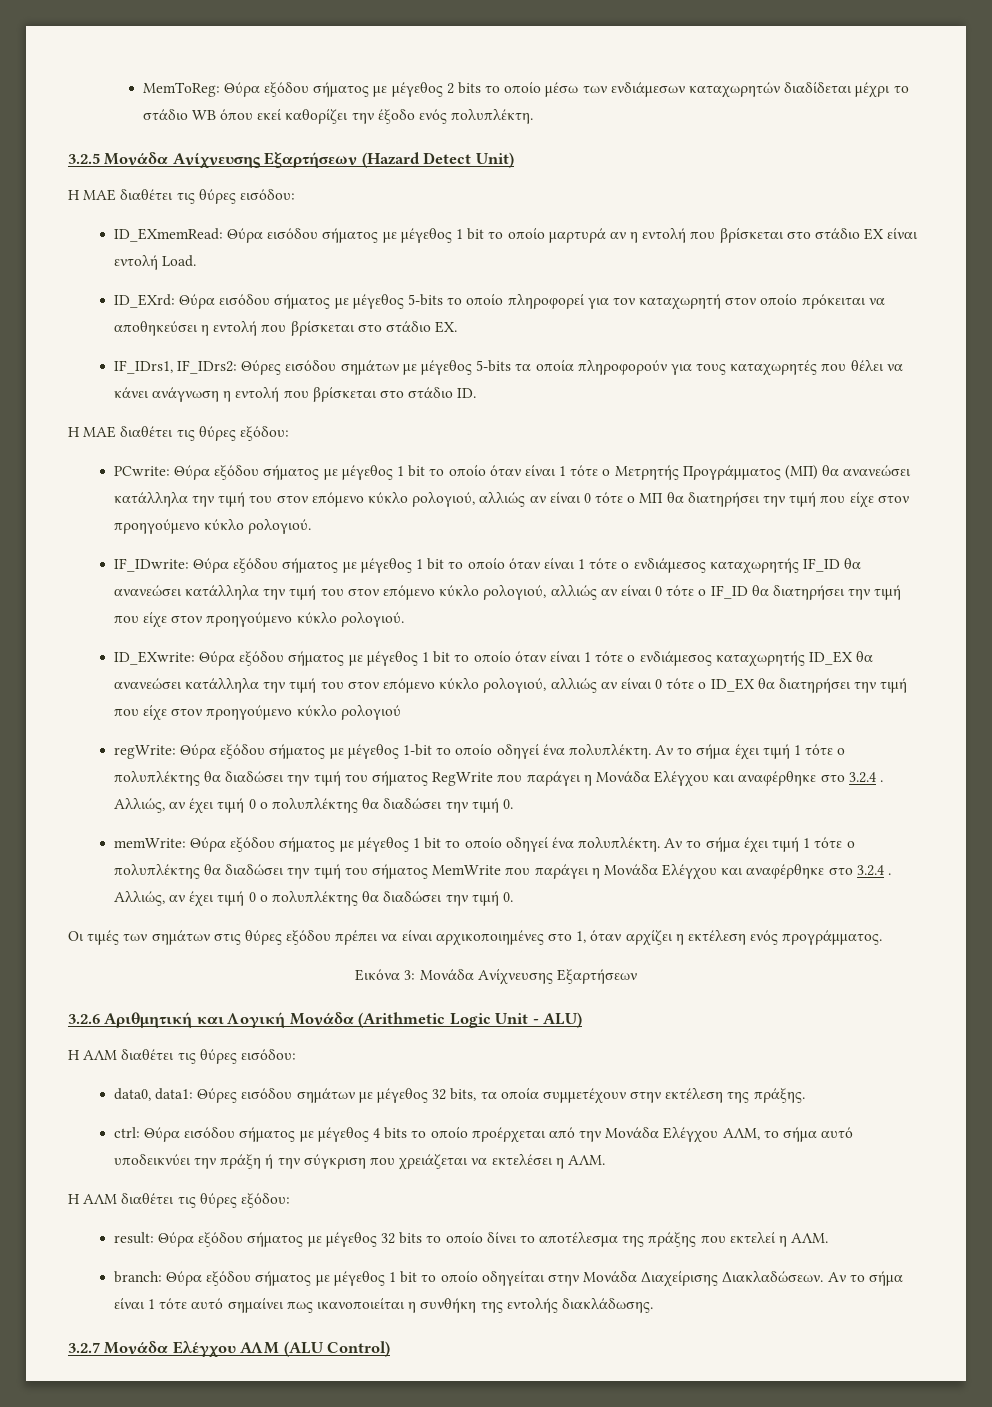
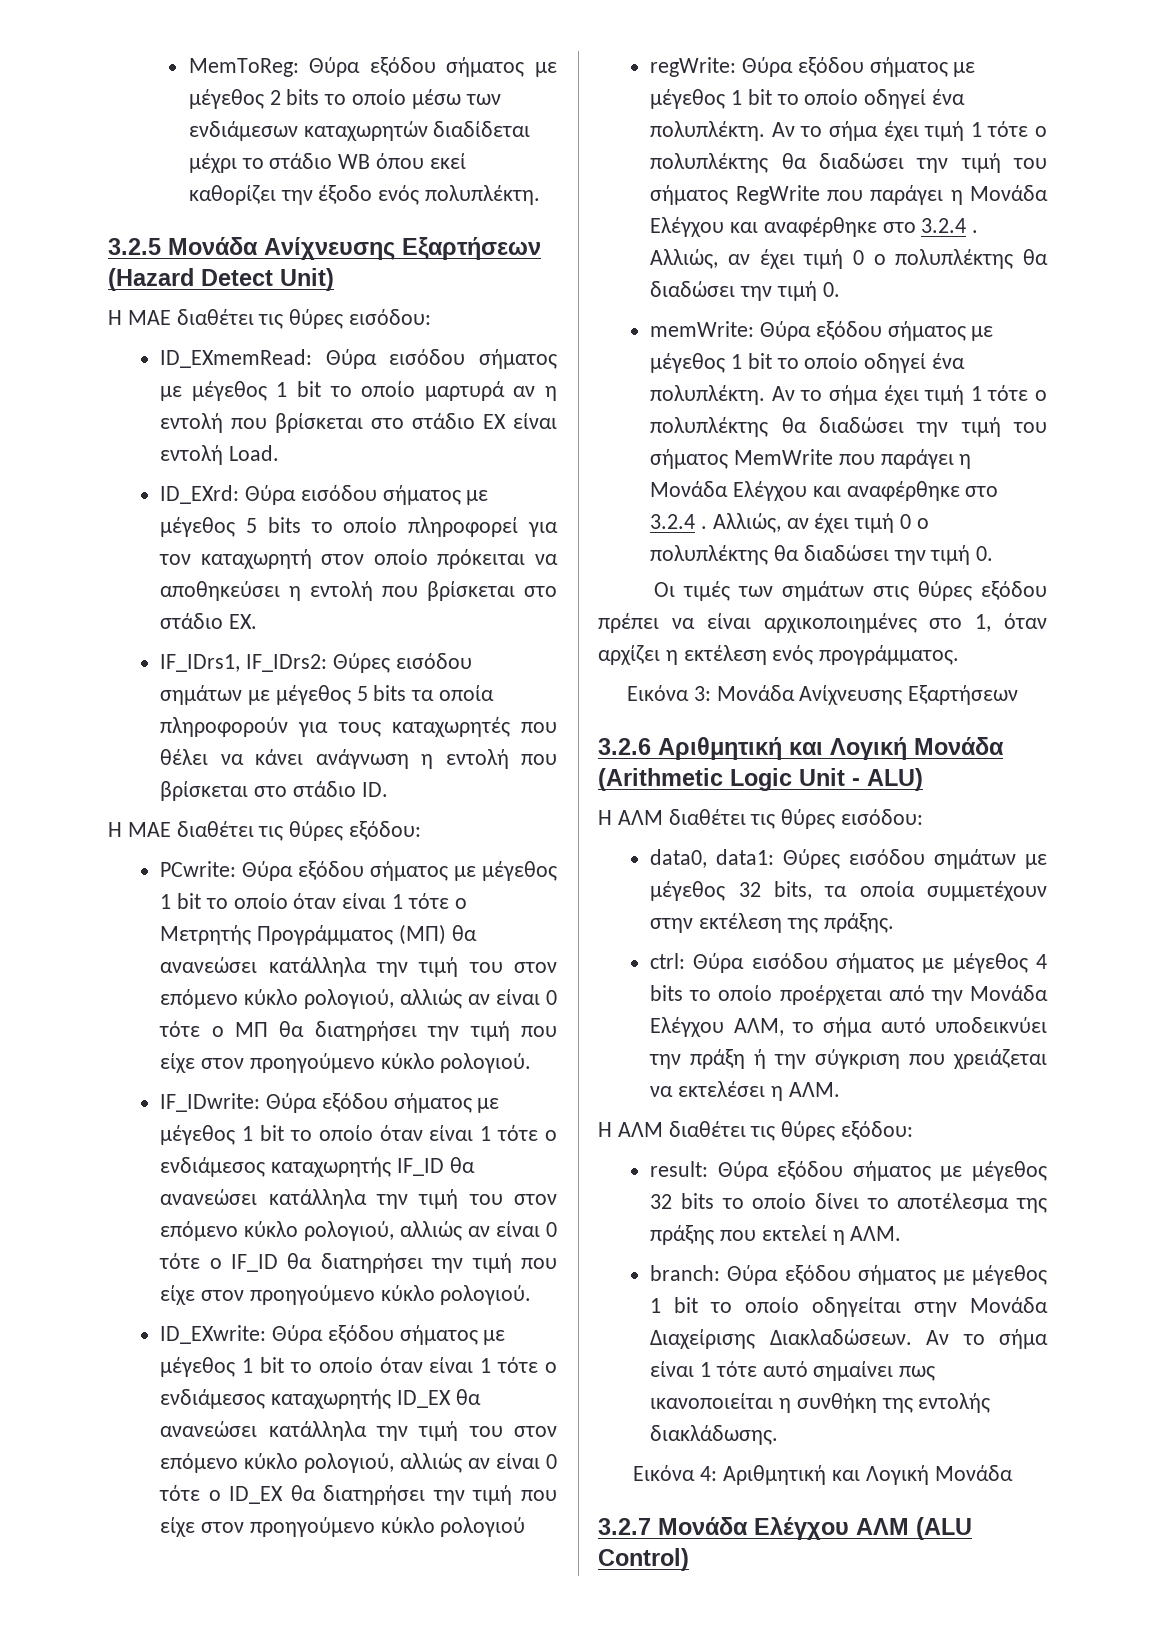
- ID_EXrd: Θύρα εισόδου σήματος με μέγεθος 5-bits το οποίο πληροφορεί για τον καταχωρητή στον οποίο πρόκειται να αποθηκεύσει η εντολή που βρίσκεται στο στάδιο EX.
+ ID_EXrd: Θύρα εισόδου σήματος με μέγεθος 5 bits το οποίο πληροφορεί για τον καταχωρητή στον οποίο πρόκειται να αποθηκεύσει η εντολή που βρίσκεται στο στάδιο EX.
- IF_IDrs1, IF_IDrs2: Θύρες εισόδου σημάτων με μέγεθος 5-bits τα οποία πληροφορούν για τους καταχωρητές που θέλει να κάνει ανάγνωση η εντολή που βρίσκεται στο στάδιο ID.
+ IF_IDrs1, IF_IDrs2: Θύρες εισόδου σημάτων με μέγεθος 5 bits τα οποία πληροφορούν για τους καταχωρητές που θέλει να κάνει ανάγνωση η εντολή που βρίσκεται στο στάδιο ID.
- regWrite: Θύρα εξόδου σήματος με μέγεθος 1-bit το οποίο οδηγεί ένα πολυπλέκτη.
+ regWrite: Θύρα εξόδου σήματος με μέγεθος 1 bit το οποίο οδηγεί ένα πολυπλέκτη.
+ Εικόνα 4: Αριθμητική και Λογική Μονάδα

